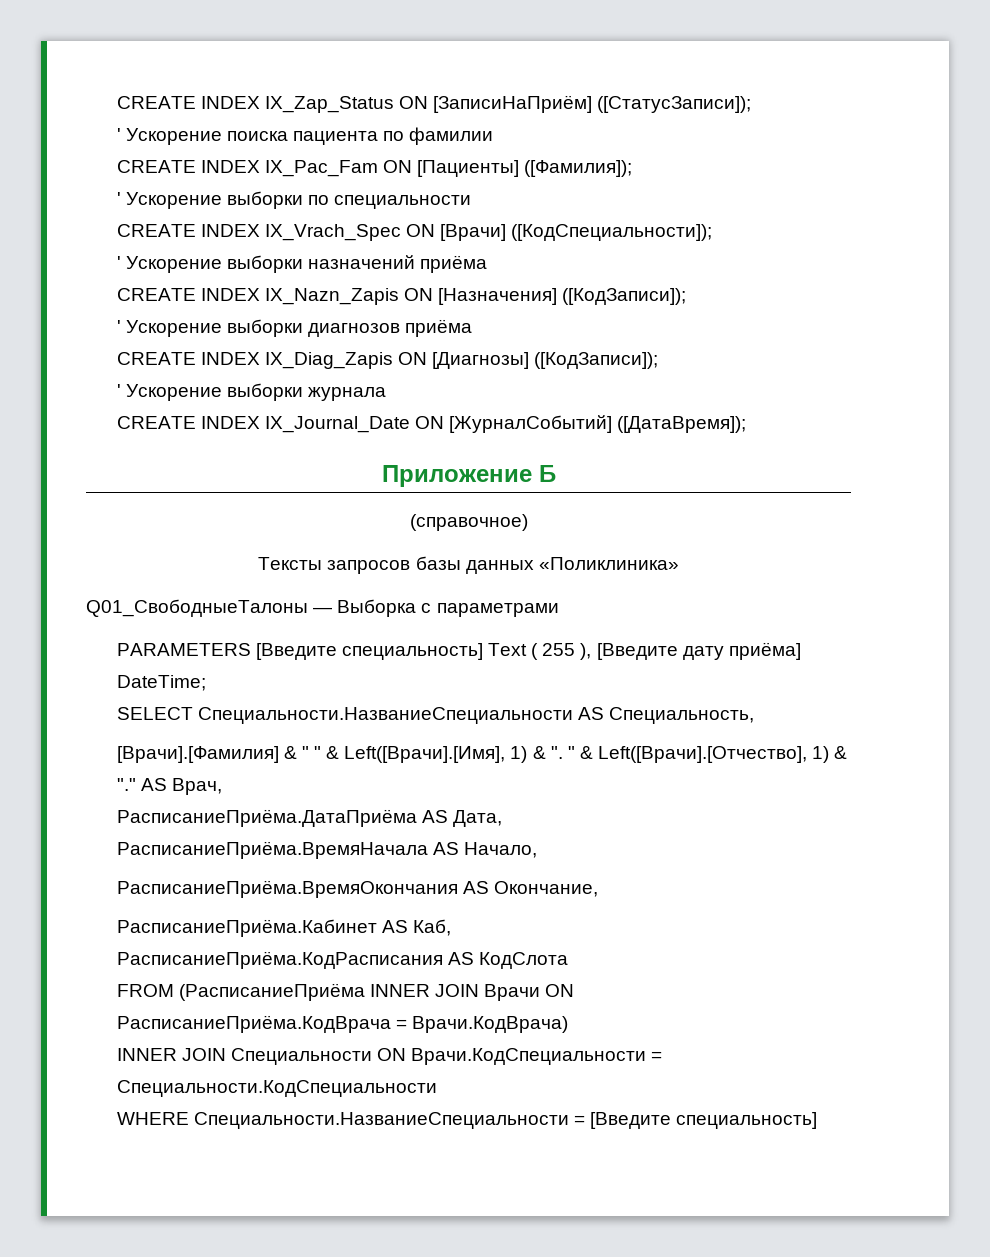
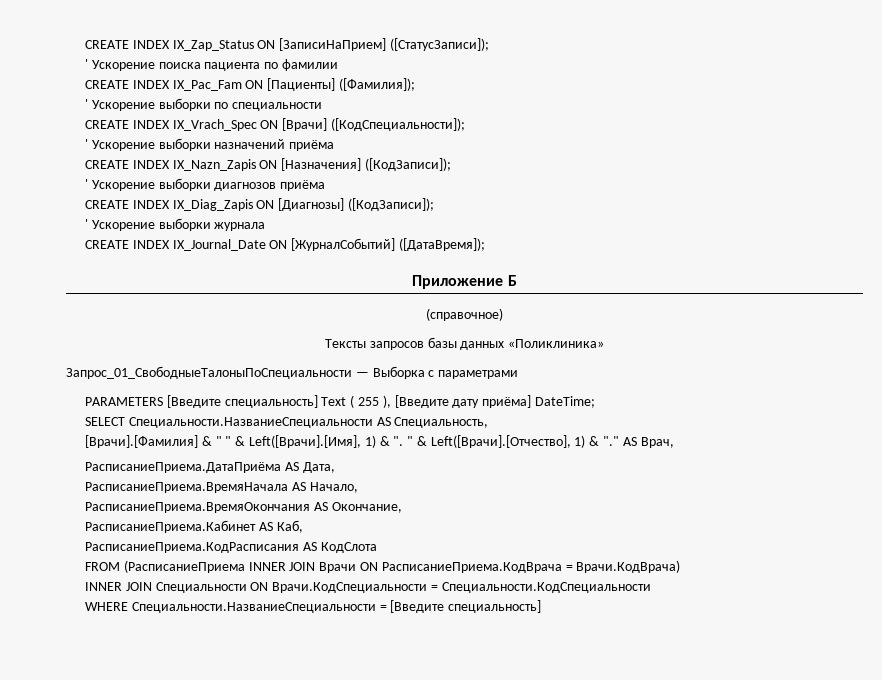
- CREATE INDEX IX_Zap_Status ON [ЗаписиНаПриём] ([СтатусЗаписи]);
+ CREATE INDEX IX_Zap_Status ON [ЗаписиНаПрием] ([СтатусЗаписи]);
- Q01_СвободныеТалоны — Выборка с параметрами
+ Запрос_01_СвободныеТалоныПоСпециальности — Выборка с параметрами
- РасписаниеПриёма.ДатаПриёма AS Дата,
+ РасписаниеПриема.ДатаПриёма AS Дата,
- РасписаниеПриёма.ВремяНачала AS Начало,
+ РасписаниеПриема.ВремяНачала AS Начало,
- РасписаниеПриёма.ВремяОкончания AS Окончание,
+ РасписаниеПриема.ВремяОкончания AS Окончание,
- РасписаниеПриёма.Кабинет AS Каб,
+ РасписаниеПриема.Кабинет AS Каб,
- РасписаниеПриёма.КодРасписания AS КодСлота
+ РасписаниеПриема.КодРасписания AS КодСлота
- FROM (РасписаниеПриёма INNER JOIN Врачи ON РасписаниеПриёма.КодВрача = Врачи.КодВрача)
+ FROM (РасписаниеПриема INNER JOIN Врачи ON РасписаниеПриема.КодВрача = Врачи.КодВрача)

